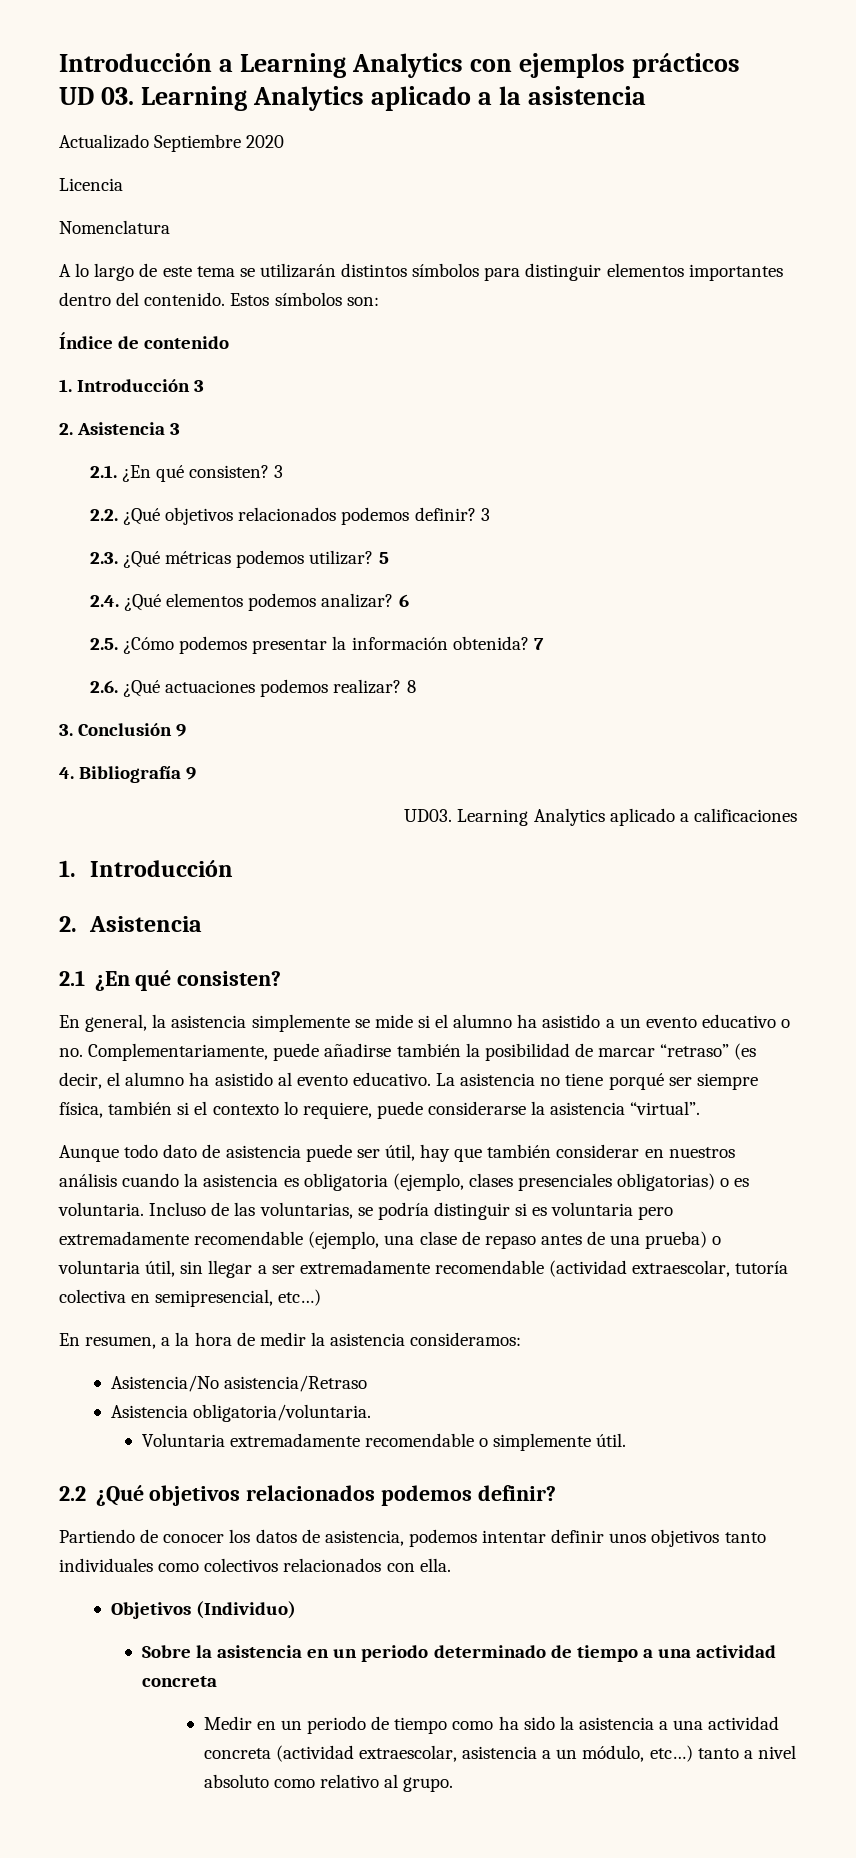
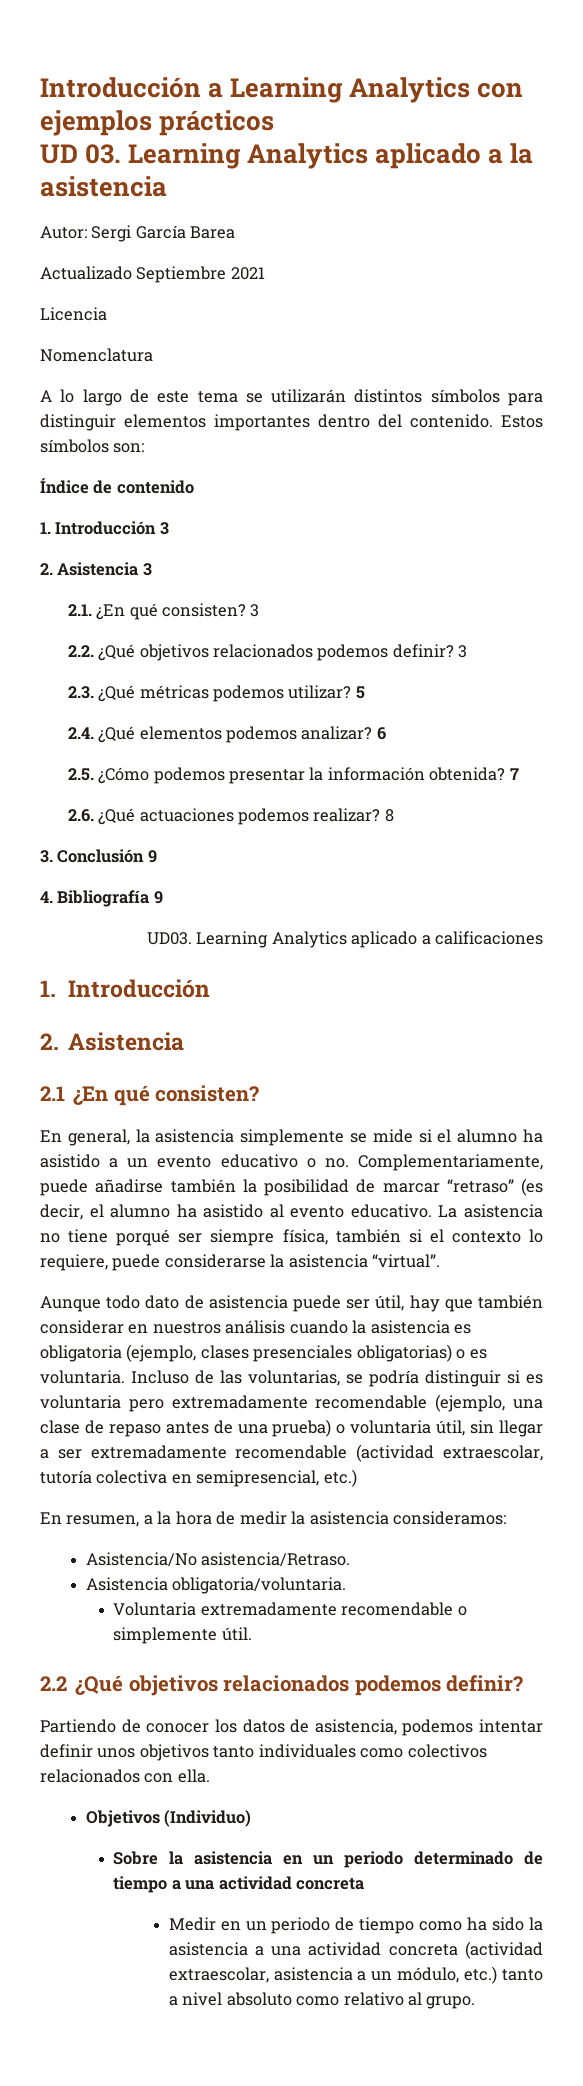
+ Autor: Sergi García Barea
- Actualizado Septiembre 2020
+ Actualizado Septiembre 2021
- Incluso de las voluntarias, se podría distinguir si es voluntaria pero extremadamente recomendable (ejemplo, una clase de repaso antes de una prueba) o voluntaria útil, sin llegar a ser extremadamente recomendable (actividad extraescolar, tutoría colectiva en semipresencial, etc…)
+ Incluso de las voluntarias, se podría distinguir si es voluntaria pero extremadamente recomendable (ejemplo, una clase de repaso antes de una prueba) o voluntaria útil, sin llegar a ser extremadamente recomendable (actividad extraescolar, tutoría colectiva en semipresencial, etc.)
- Asistencia/No asistencia/Retraso
+ Asistencia/No asistencia/Retraso.
- Medir en un periodo de tiempo como ha sido la asistencia a una actividad concreta (actividad extraescolar, asistencia a un módulo, etc…) tanto a nivel absoluto como relativo al grupo.
+ Medir en un periodo de tiempo como ha sido la asistencia a una actividad concreta (actividad extraescolar, asistencia a un módulo, etc.) tanto a nivel absoluto como relativo al grupo.

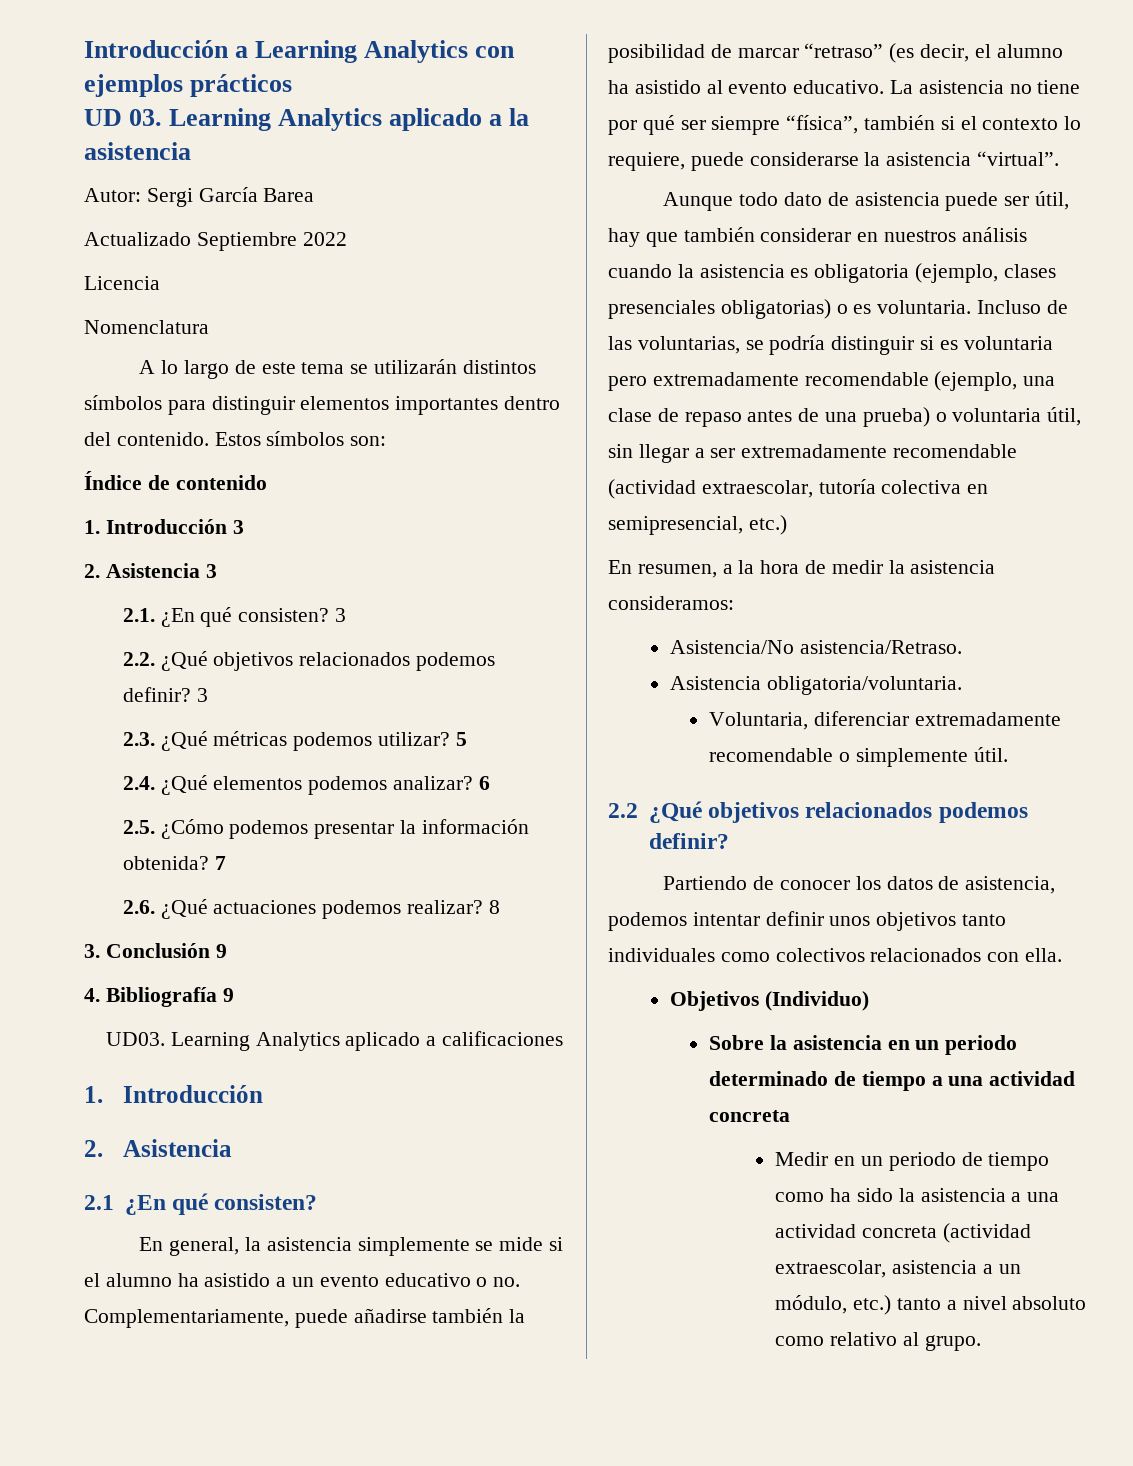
- Actualizado Septiembre 2021
+ Actualizado Septiembre 2022
- La asistencia no tiene porqué ser siempre física, también si el contexto lo requiere, puede considerarse la asistencia “virtual”.
+ La asistencia no tiene por qué ser siempre “física”, también si el contexto lo requiere, puede considerarse la asistencia “virtual”.
- Voluntaria extremadamente recomendable o simplemente útil.
+ Voluntaria, diferenciar extremadamente recomendable o simplemente útil.

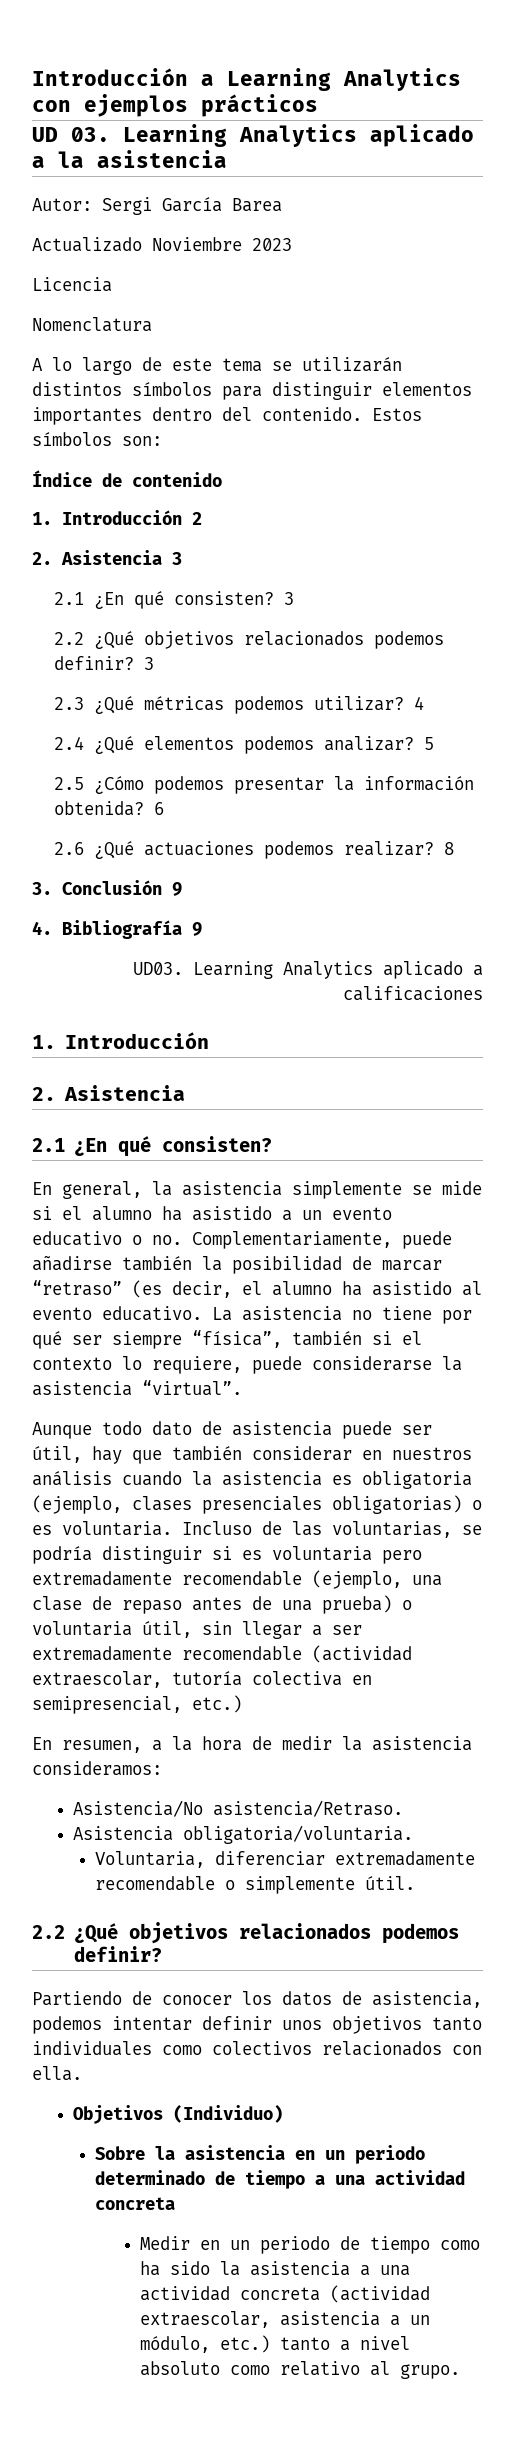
- Actualizado Septiembre 2022
+ Actualizado Noviembre 2023
- 1. Introducción 3
+ 1. Introducción 2
  2. Asistencia 3
- 2.1. ¿En qué consisten? 3
- 2.2. ¿Qué objetivos relacionados podemos definir?
+ 2.1 ¿En qué consisten? 3
+ 2.2 ¿Qué objetivos relacionados podemos definir?
- 2.3. ¿Qué métricas podemos utilizar?
+ 2.3 ¿Qué métricas podemos utilizar?
- 5
- 2.4. ¿Qué elementos podemos analizar?
+ 4
+ 2.4 ¿Qué elementos podemos analizar?
- 6
- 2.5. ¿Cómo podemos presentar la información obtenida?
+ 5
+ 2.5 ¿Cómo podemos presentar la información obtenida?
- 7
- 2.6. ¿Qué actuaciones podemos realizar?
+ 6
+ 2.6 ¿Qué actuaciones podemos realizar?

